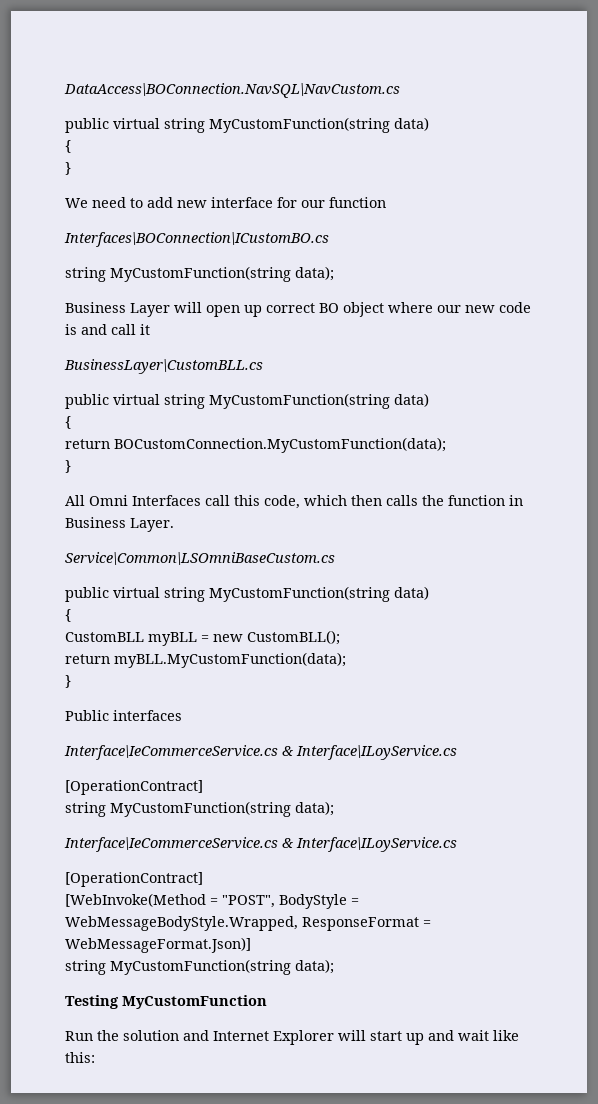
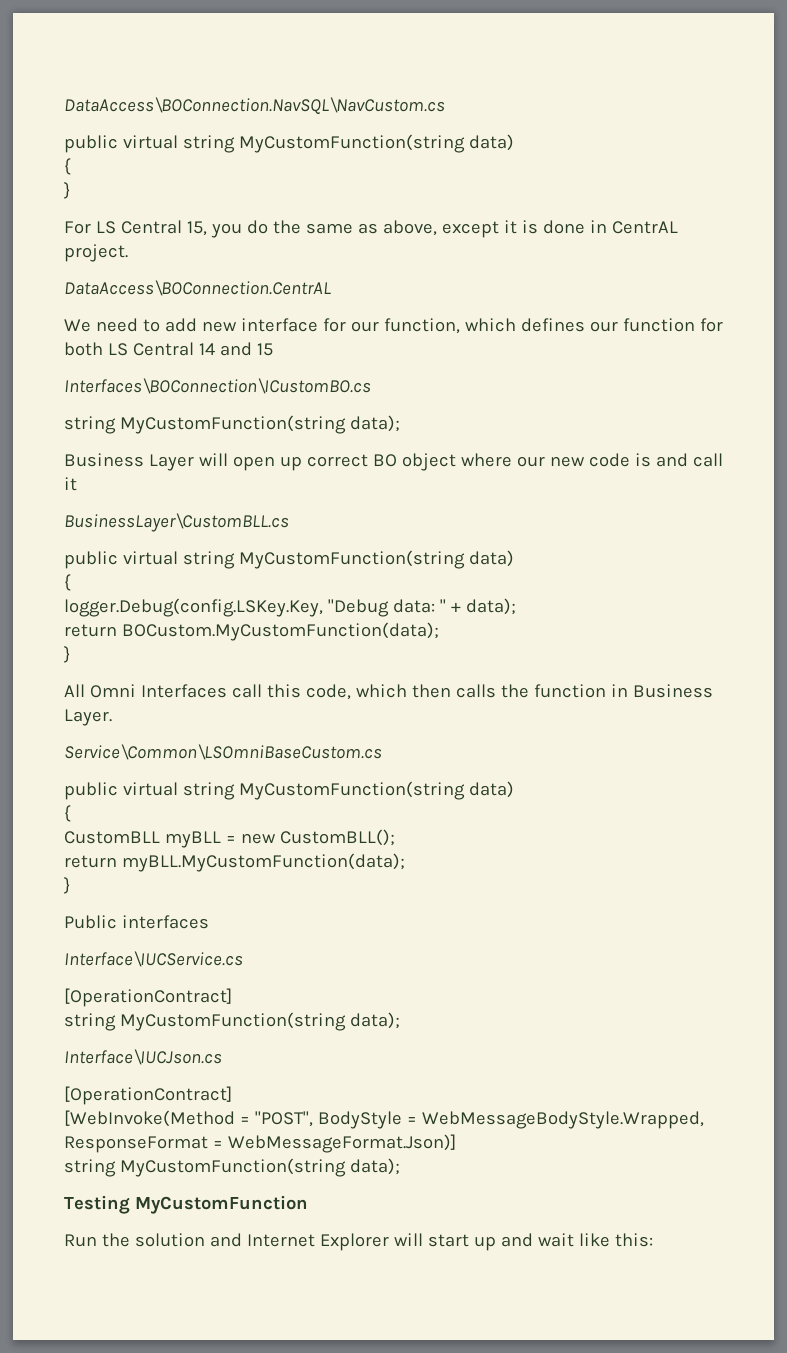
+ For LS Central 15, you do the same as above, except it is done in CentrAL project.
+ DataAccess\BOConnection.CentrAL
- We need to add new interface for our function
+ We need to add new interface for our function, which defines our function for both LS Central 14 and 15
- return BOCustomConnection.MyCustomFunction(data);
+ logger.Debug(config.LSKey.Key, "Debug data: " + data);
+ return BOCustom.MyCustomFunction(data);
  Public interfaces
- Interface\IeCommerceService.cs & Interface\ILoyService.cs
+ Interface\IUCService.cs
  [OperationContract]
  string MyCustomFunction(string data);
- Interface\IeCommerceService.cs & Interface\ILoyService.cs
+ Interface\IUCJson.cs

